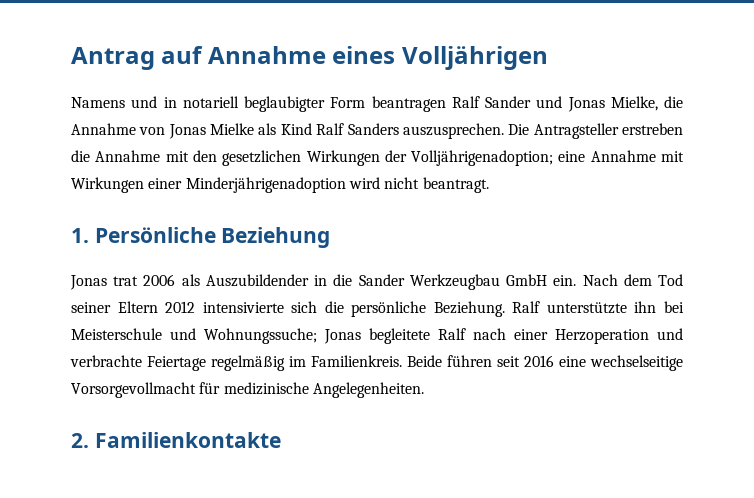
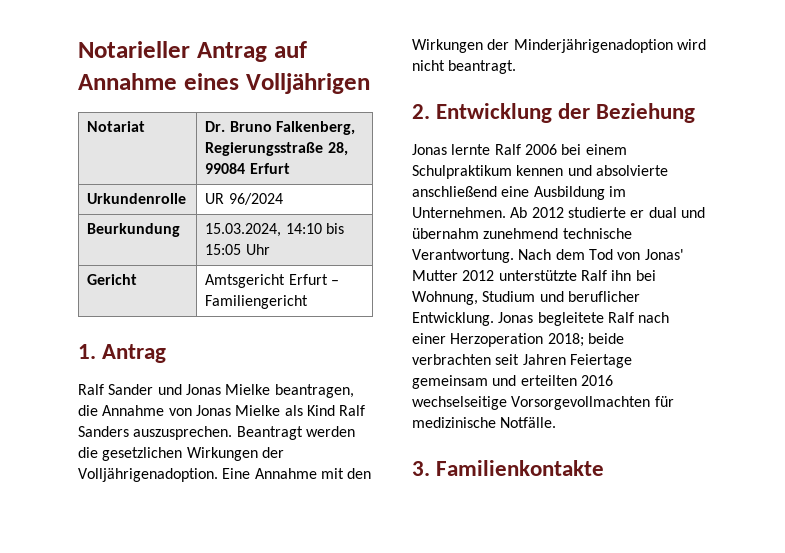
- Antrag auf Annahme eines Volljährigen
+ Notarieller Antrag auf Annahme eines Volljährigen
- Namens und in notariell beglaubigter Form beantragen Ralf Sander und Jonas Mielke, die Annahme von Jonas Mielke als Kind Ralf Sanders auszusprechen.
+ Notariat | Dr. Bruno Falkenberg, Regierungsstraße 28, 99084 Erfurt
+ Urkundenrolle | UR 96/2024
+ Beurkundung | 15.03.2024, 14:10 bis 15:05 Uhr
+ Gericht | Amtsgericht Erfurt – Familiengericht
+ 1. Antrag
+ Ralf Sander und Jonas Mielke beantragen, die Annahme von Jonas Mielke als Kind Ralf Sanders auszusprechen.
- Die Antragsteller erstreben die Annahme mit den gesetzlichen Wirkungen der Volljährigenadoption; eine Annahme mit Wirkungen einer Minderjährigenadoption wird nicht beantragt.
+ Beantragt werden die gesetzlichen Wirkungen der Volljährigenadoption. Eine Annahme mit den Wirkungen der Minderjährigenadoption wird nicht beantragt.
- 1. Persönliche Beziehung
+ 2. Entwicklung der Beziehung
- Jonas trat 2006 als Auszubildender in die Sander Werkzeugbau GmbH ein. Nach dem Tod seiner Eltern 2012 intensivierte sich die persönliche Beziehung. Ralf unterstützte ihn bei Meisterschule und Wohnungssuche; Jonas begleitete Ralf nach einer Herzoperation und verbrachte Feiertage regelmäßig im Familienkreis. Beide führen seit 2016 eine wechselseitige Vorsorgevollmacht für medizinische Angelegenheiten.
- 2. Familienkontakte
+ Jonas lernte Ralf 2006 bei einem Schulpraktikum kennen und absolvierte anschließend eine Ausbildung im Unternehmen. Ab 2012 studierte er dual und übernahm zunehmend technische Verantwortung. Nach dem Tod von Jonas' Mutter 2012 unterstützte Ralf ihn bei Wohnung, Studium und beruflicher Entwicklung. Jonas begleitete Ralf nach einer Herzoperation 2018; beide verbrachten seit Jahren Feiertage gemeinsam und erteilten 2016 wechselseitige Vorsorgevollmachten für medizinische Notfälle.
+ 3. Familienkontakte

